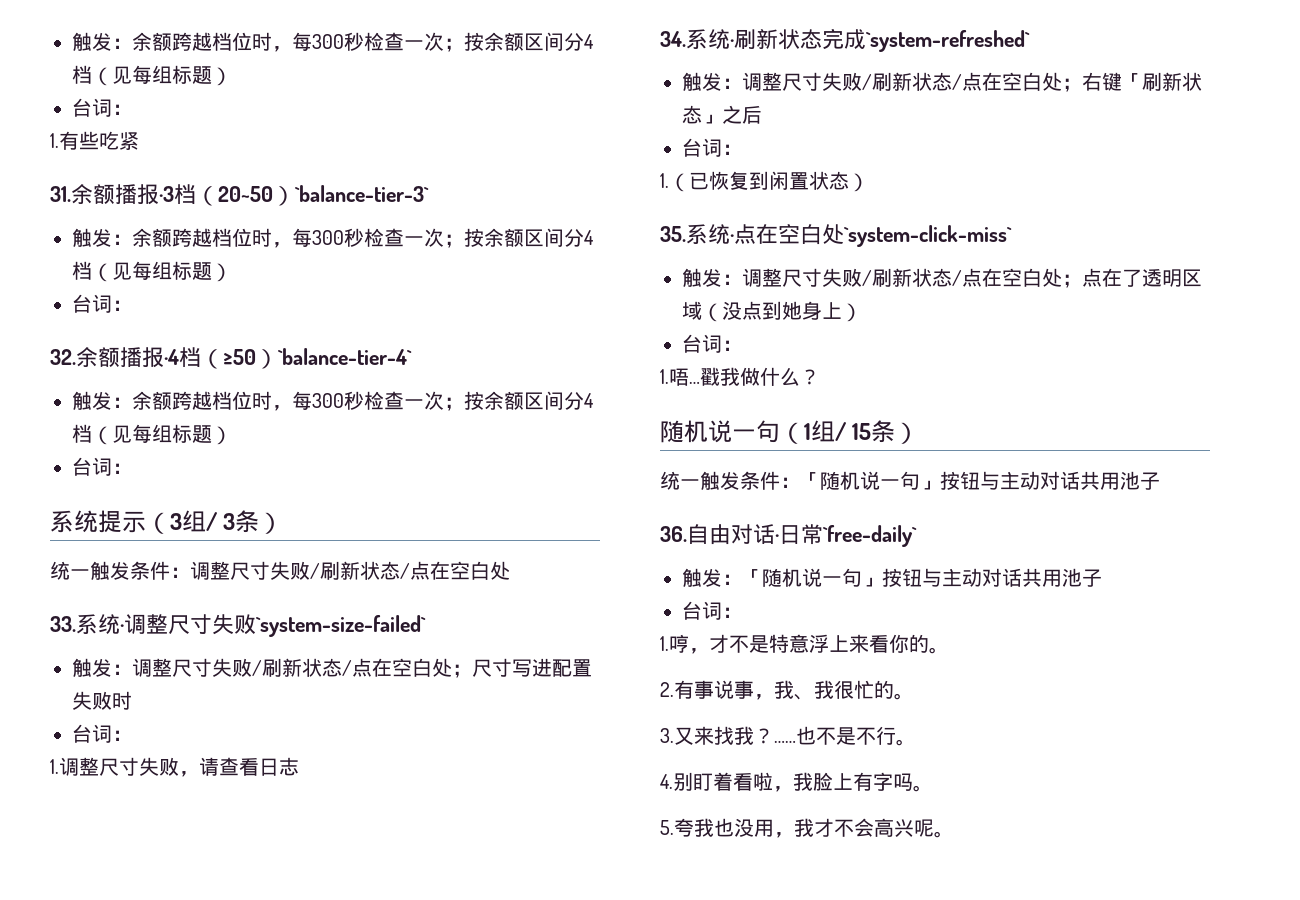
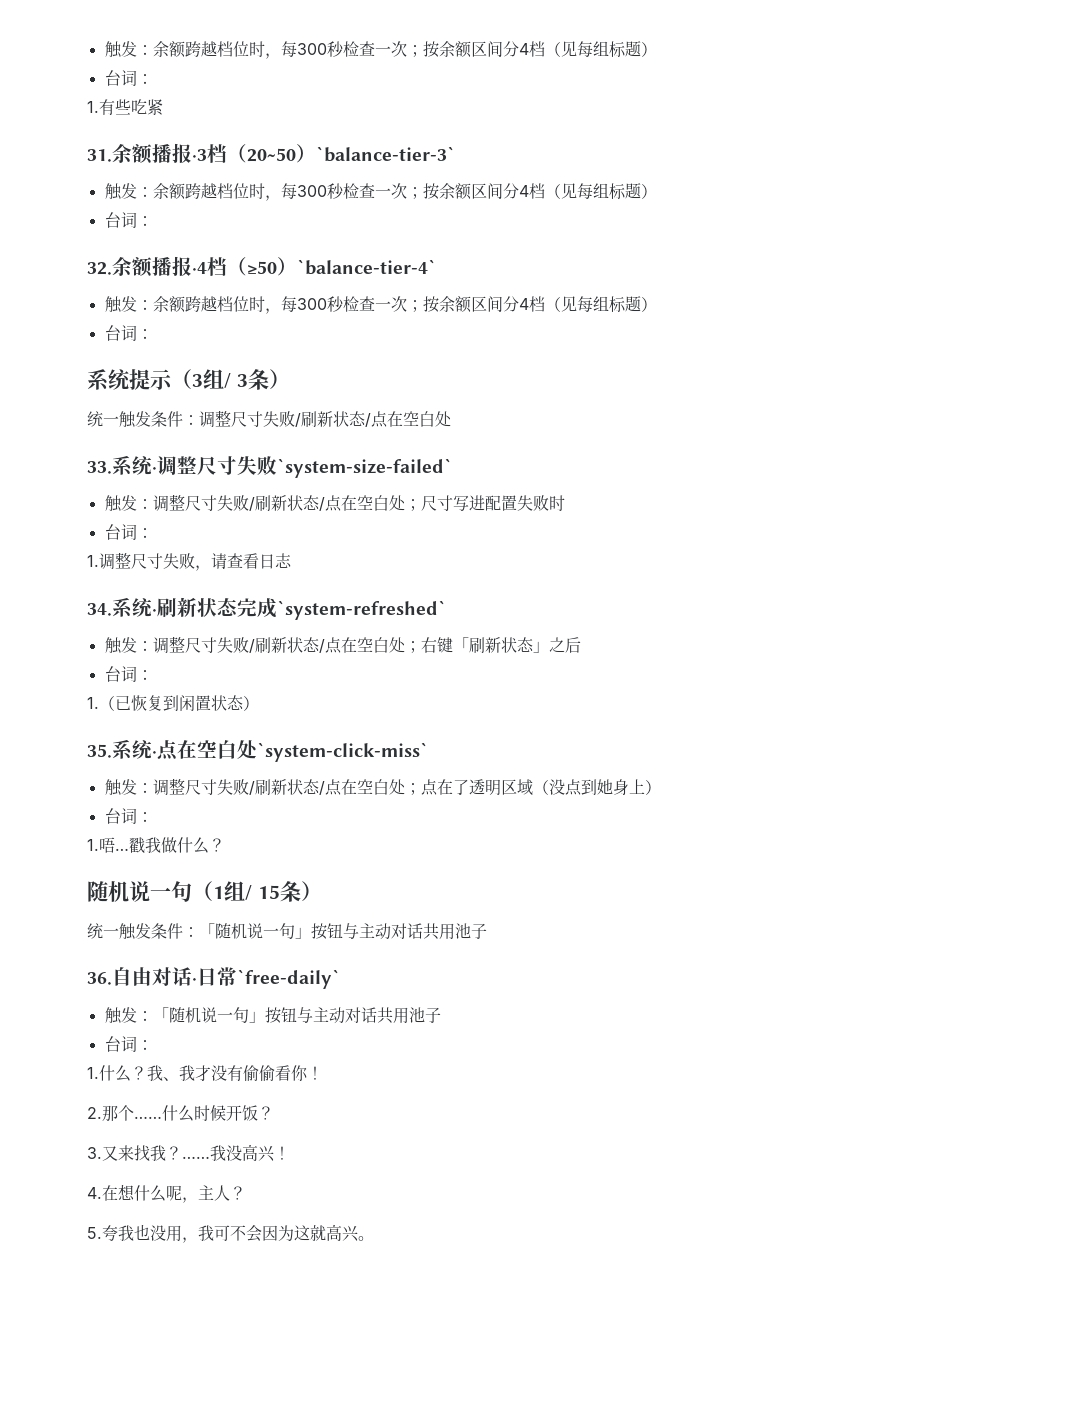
- 1.哼，才不是特意浮上来看你的。
- 2.有事说事，我、我很忙的。
+ 1.什么？我、我才没有偷偷看你！
+ 2.那个……什么时候开饭？
- 也不是不行。
- 4.别盯着看啦，我脸上有字吗。
+ 我没高兴！
+ 4.在想什么呢，主人？
- 5.夸我也没用，我才不会高兴呢。
+ 5.夸我也没用，我可不会因为这就高兴。

